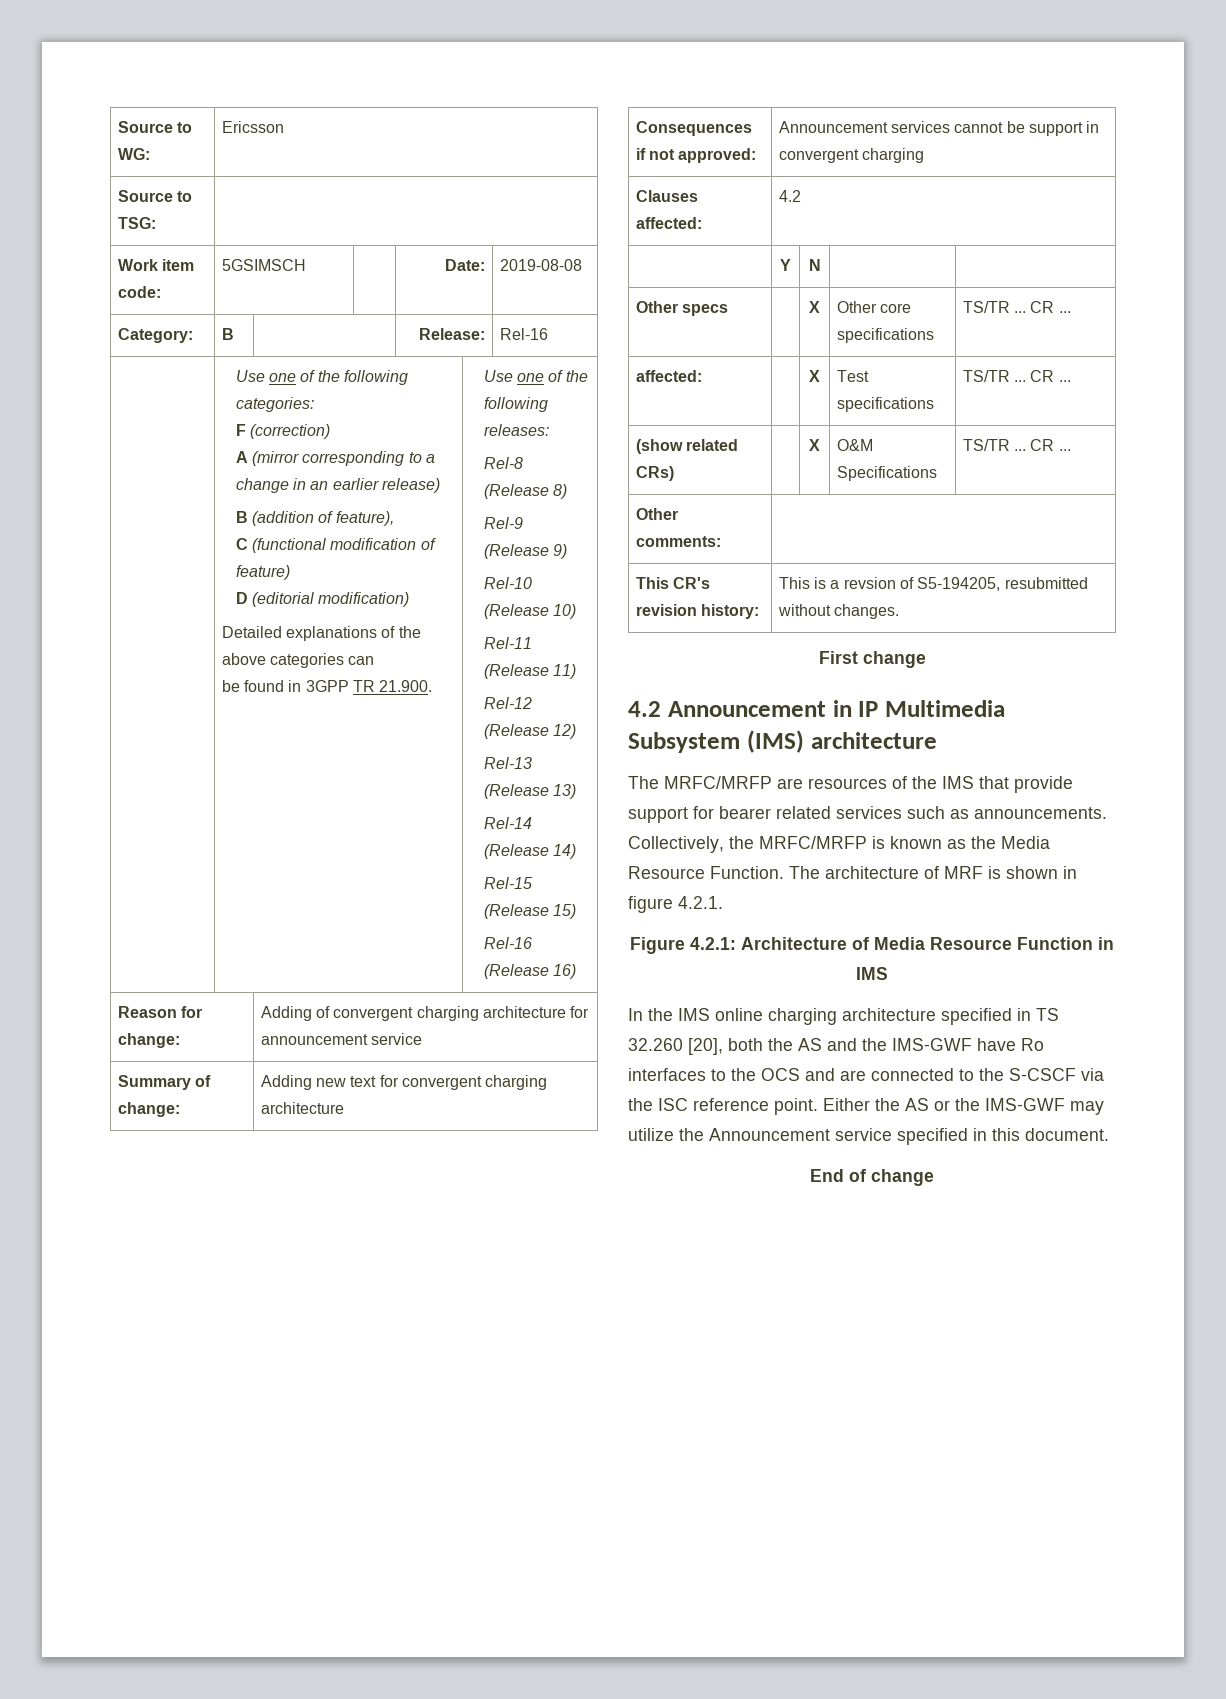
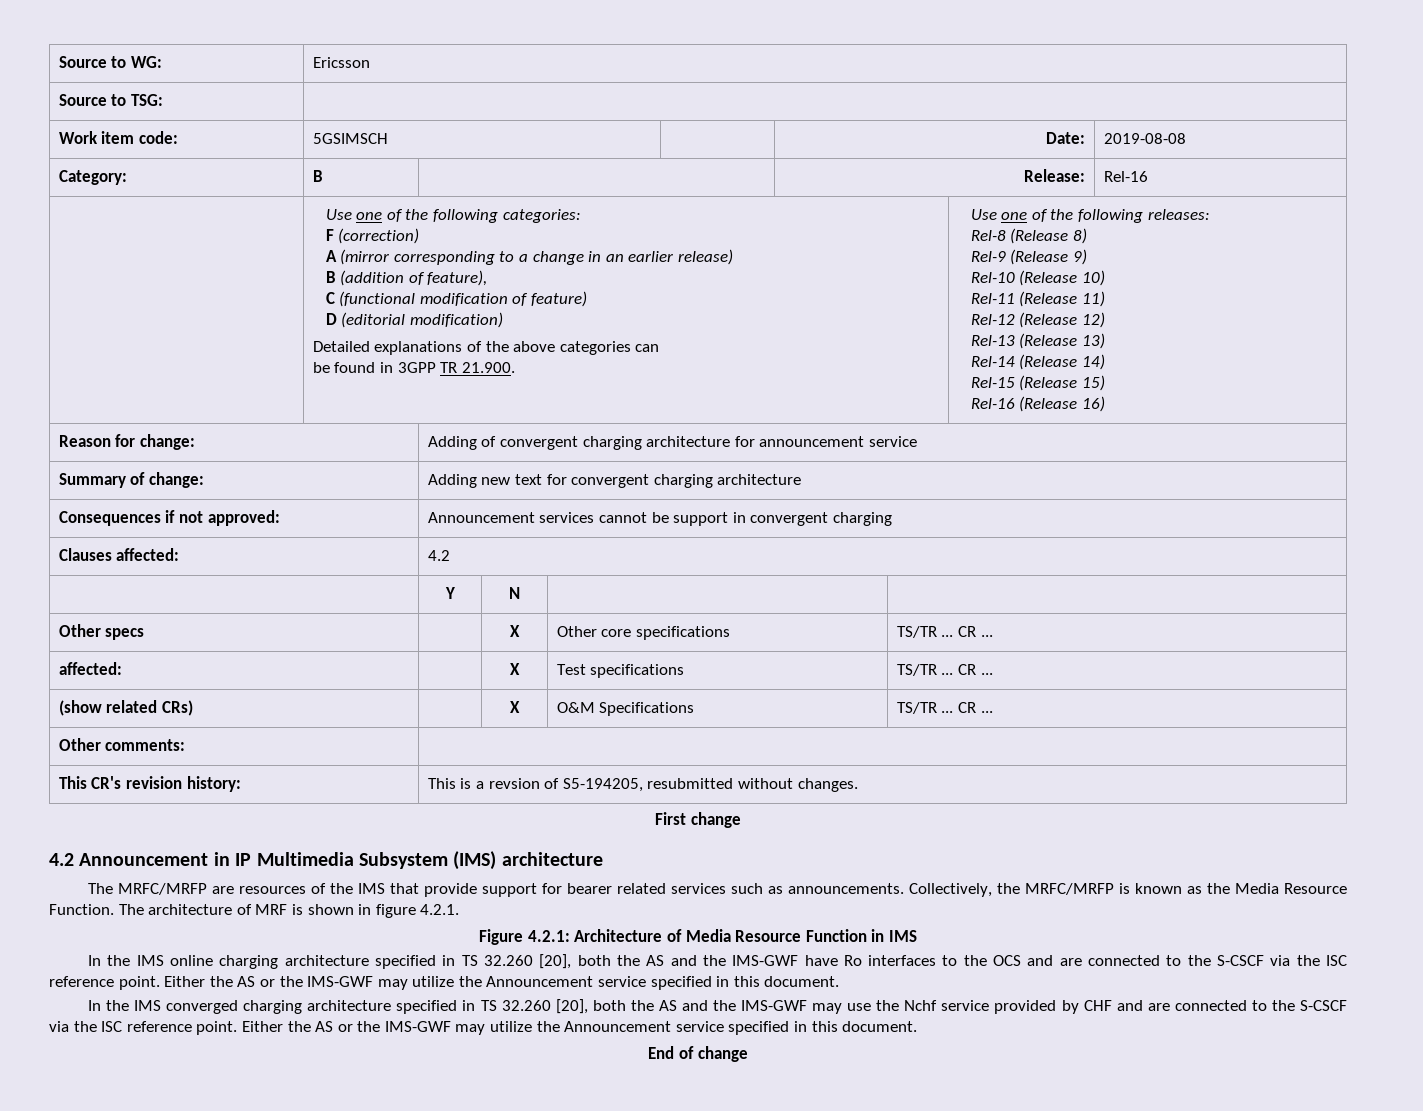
+ In the IMS converged charging architecture specified in TS 32.260 [20], both the AS and the IMS-GWF may use the Nchf service provided by CHF and are connected to the S-CSCF via the ISC reference point. Either the AS or the IMS-GWF may utilize the Announcement service specified in this document.

